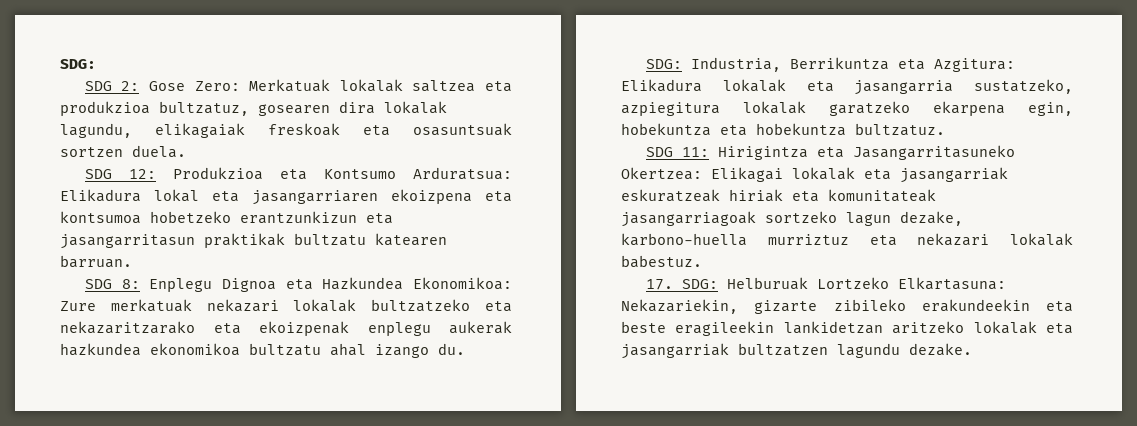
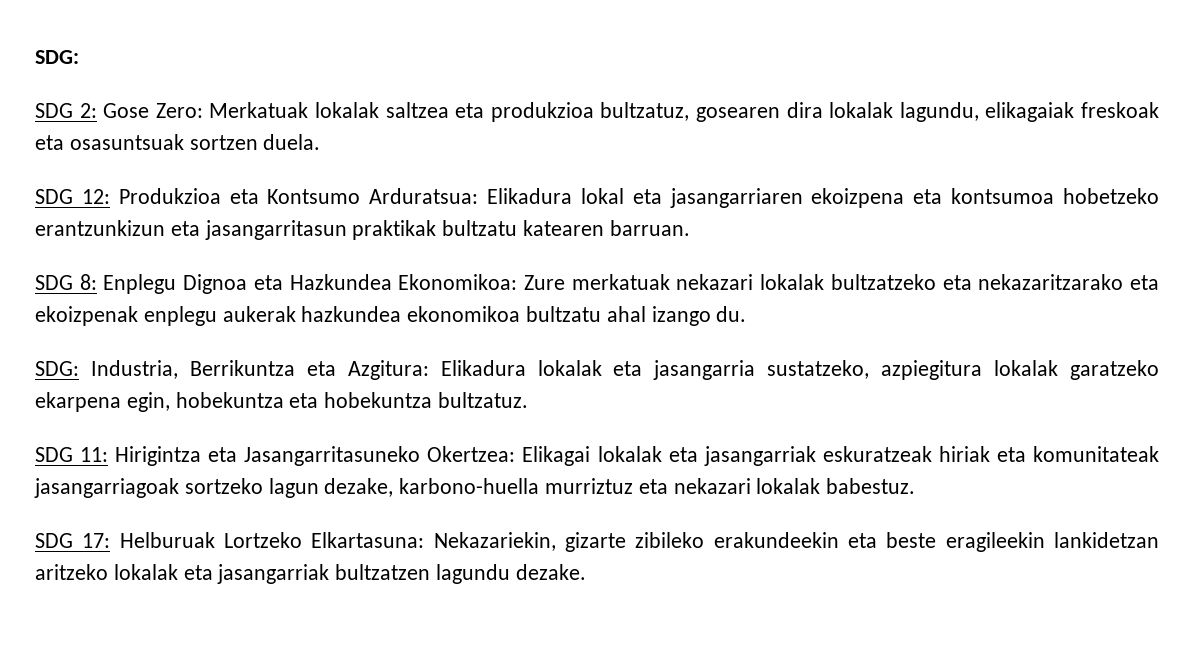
- 17. SDG: Helburuak Lortzeko Elkartasuna: Nekazariekin, gizarte zibileko erakundeekin eta beste eragileekin lankidetzan aritzeko lokalak eta jasangarriak bultzatzen lagundu dezake.
+ SDG 17: Helburuak Lortzeko Elkartasuna: Nekazariekin, gizarte zibileko erakundeekin eta beste eragileekin lankidetzan aritzeko lokalak eta jasangarriak bultzatzen lagundu dezake.

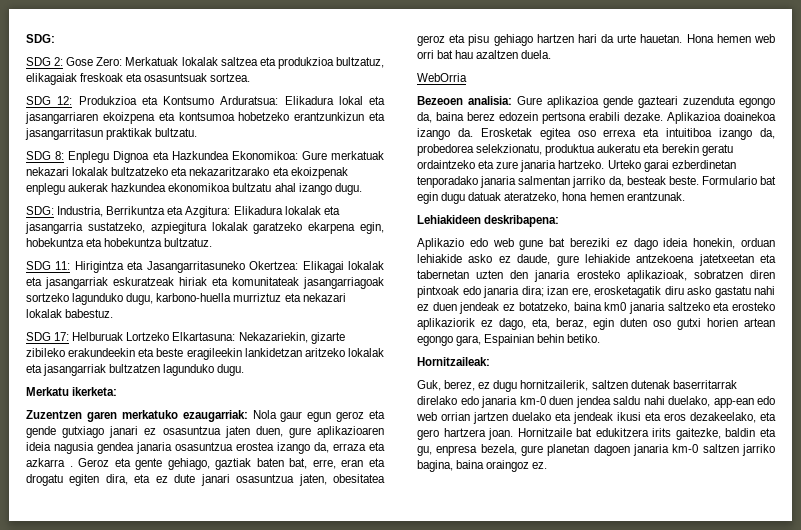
- SDG 2: Gose Zero: Merkatuak lokalak saltzea eta produkzioa bultzatuz, gosearen dira lokalak lagundu, elikagaiak freskoak eta osasuntsuak sortzen duela.
+ SDG 2: Gose Zero: Merkatuak lokalak saltzea eta produkzioa bultzatuz, elikagaiak freskoak eta osasuntsuak sortzea.
- SDG 12: Produkzioa eta Kontsumo Arduratsua: Elikadura lokal eta jasangarriaren ekoizpena eta kontsumoa hobetzeko erantzunkizun eta jasangarritasun praktikak bultzatu katearen barruan.
+ SDG 12: Produkzioa eta Kontsumo Arduratsua: Elikadura lokal eta jasangarriaren ekoizpena eta kontsumoa hobetzeko erantzunkizun eta jasangarritasun praktikak bultzatu.
- SDG 8: Enplegu Dignoa eta Hazkundea Ekonomikoa: Zure merkatuak nekazari lokalak bultzatzeko eta nekazaritzarako eta ekoizpenak enplegu aukerak hazkundea ekonomikoa bultzatu ahal izango du.
+ SDG 8: Enplegu Dignoa eta Hazkundea Ekonomikoa: Gure merkatuak nekazari lokalak bultzatzeko eta nekazaritzarako eta ekoizpenak enplegu aukerak hazkundea ekonomikoa bultzatu ahal izango dugu.
- SDG 11: Hirigintza eta Jasangarritasuneko Okertzea: Elikagai lokalak eta jasangarriak eskuratzeak hiriak eta komunitateak jasangarriagoak sortzeko lagun dezake, karbono-huella murriztuz eta nekazari lokalak babestuz.
+ SDG 11: Hirigintza eta Jasangarritasuneko Okertzea: Elikagai lokalak eta jasangarriak eskuratzeak hiriak eta komunitateak jasangarriagoak sortzeko lagunduko dugu, karbono-huella murriztuz eta nekazari lokalak babestuz.
- SDG 17: Helburuak Lortzeko Elkartasuna: Nekazariekin, gizarte zibileko erakundeekin eta beste eragileekin lankidetzan aritzeko lokalak eta jasangarriak bultzatzen lagundu dezake.
+ SDG 17: Helburuak Lortzeko Elkartasuna: Nekazariekin, gizarte zibileko erakundeekin eta beste eragileekin lankidetzan aritzeko lokalak eta jasangarriak bultzatzen lagunduko dugu.
+ Merkatu ikerketa:
+ Zuzentzen garen merkatuko ezaugarriak: Nola gaur egun geroz eta gende gutxiago janari ez osasuntzua jaten duen, gure aplikazioaren ideia nagusia gendea janaria osasuntzua erostea izango da, erraza eta azkarra . Geroz eta gente gehiago, gaztiak baten bat, erre, eran eta drogatu egiten dira, eta ez dute janari osasuntzua jaten, obesitatea geroz eta pisu gehiago hartzen hari da urte hauetan. Hona hemen web orri bat hau azaltzen duela.
+ WebOrria
+ Bezeoen analisia: Gure aplikazioa gende gazteari zuzenduta egongo da, baina berez edozein pertsona erabili dezake. Aplikazioa doainekoa izango da. Erosketak egitea oso errexa eta intuitiboa izango da, probedorea selekzionatu, produktua aukeratu eta berekin geratu ordaintzeko eta zure janaria hartzeko. Urteko garai ezberdinetan tenporadako janaria salmentan jarriko da, besteak beste. Formulario bat egin dugu datuak ateratzeko, hona hemen erantzunak.
+ Lehiakideen deskribapena:
+ Aplikazio edo web gune bat bereziki ez dago ideia honekin, orduan lehiakide asko ez daude, gure lehiakide antzekoena jatetxeetan eta tabernetan uzten den janaria erosteko aplikazioak, sobratzen diren pintxoak edo janaria dira; izan ere, erosketagatik diru asko gastatu nahi ez duen jendeak ez botatzeko, baina km0 janaria saltzeko eta erosteko aplikaziorik ez dago, eta, beraz, egin duten oso gutxi horien artean egongo gara, Espainian behin betiko.
+ Hornitzaileak:
+ Guk, berez, ez dugu hornitzailerik, saltzen dutenak baserritarrak direlako edo janaria km-0 duen jendea saldu nahi duelako, app-ean edo web orrian jartzen duelako eta jendeak ikusi eta eros dezakeelako, eta gero hartzera joan. Hornitzaile bat edukitzera irits gaitezke, baldin eta gu, enpresa bezela, gure planetan dagoen janaria km-0 saltzen jarriko bagina, baina oraingoz ez.

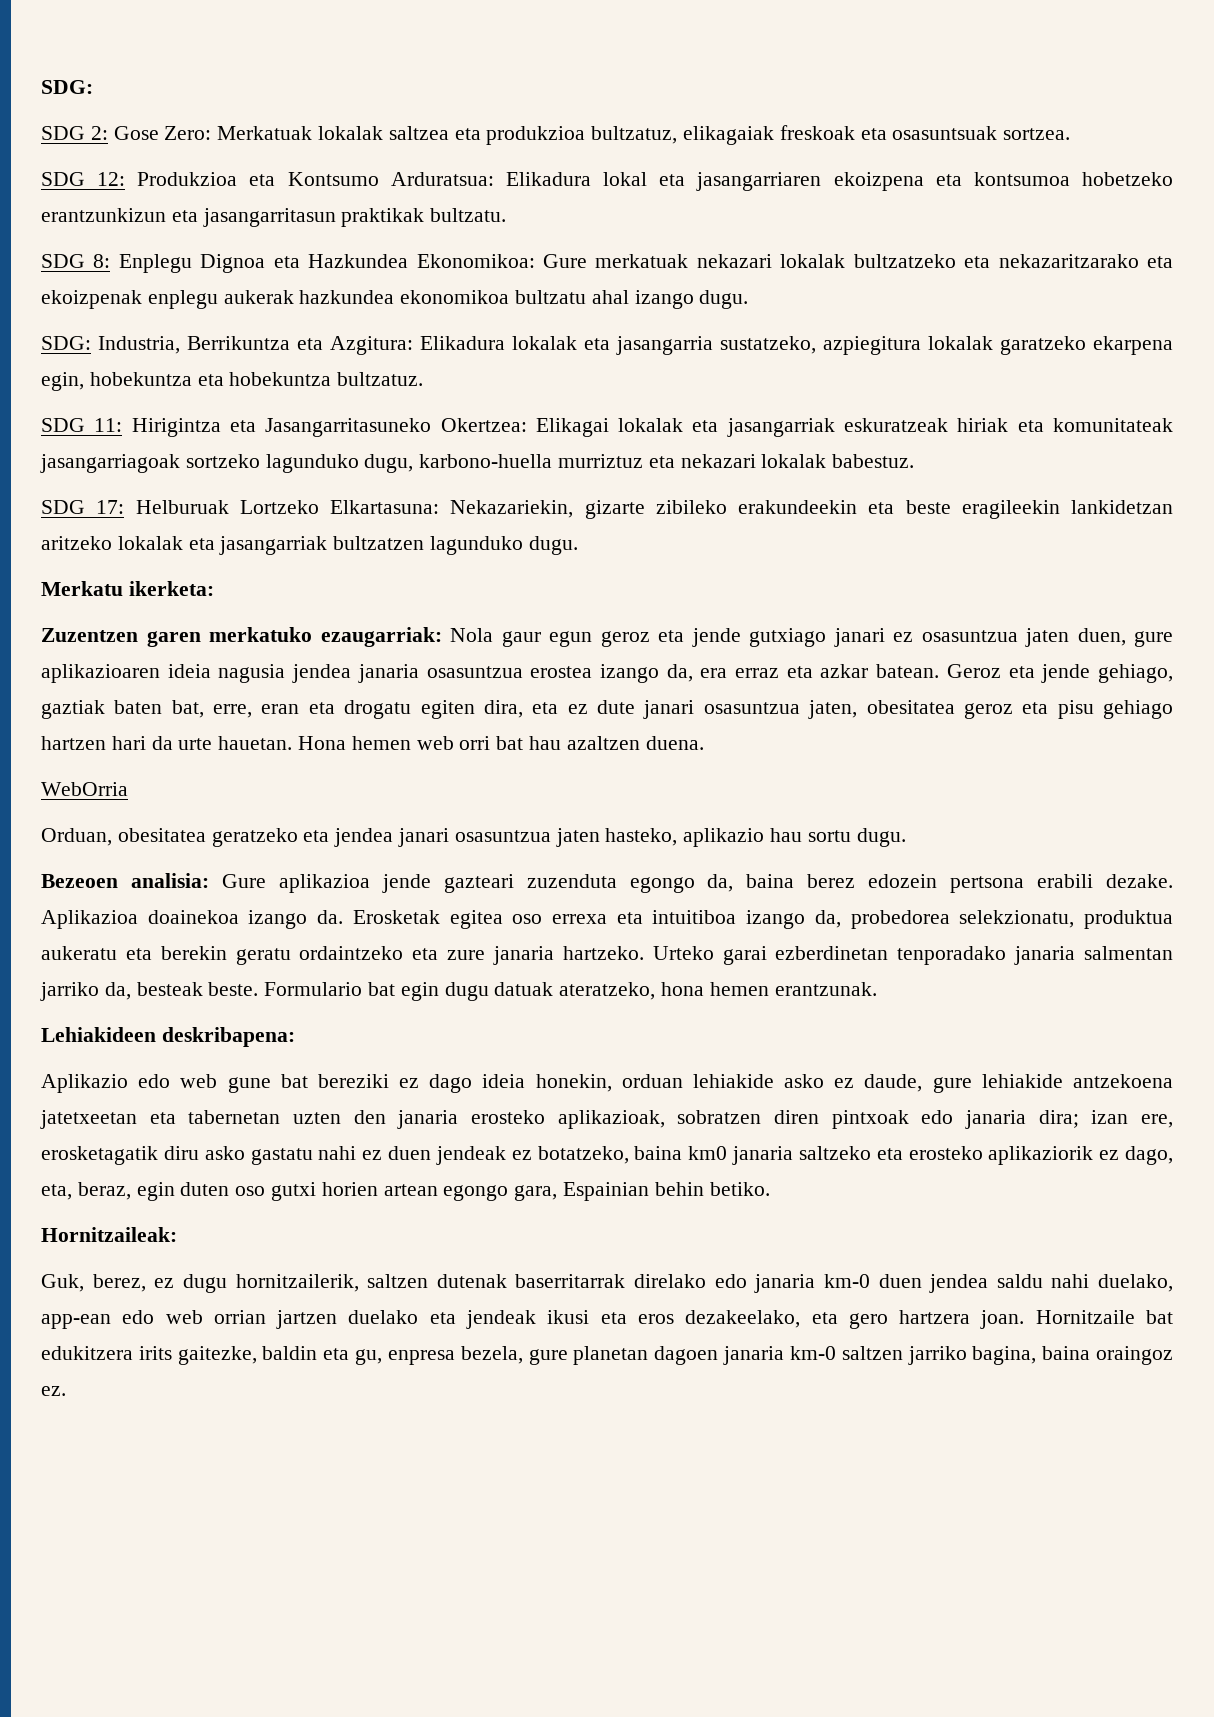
- Zuzentzen garen merkatuko ezaugarriak: Nola gaur egun geroz eta gende gutxiago janari ez osasuntzua jaten duen, gure aplikazioaren ideia nagusia gendea janaria osasuntzua erostea izango da, erraza eta azkarra .
+ Zuzentzen garen merkatuko ezaugarriak: Nola gaur egun geroz eta jende gutxiago janari ez osasuntzua jaten duen, gure aplikazioaren ideia nagusia jendea janaria osasuntzua erostea izango da, era erraz eta azkar batean.
- Geroz eta gente gehiago, gaztiak baten bat, erre, eran eta drogatu egiten dira, eta ez dute janari osasuntzua jaten, obesitatea geroz eta pisu gehiago hartzen hari da urte hauetan.
+ Geroz eta jende gehiago, gaztiak baten bat, erre, eran eta drogatu egiten dira, eta ez dute janari osasuntzua jaten, obesitatea geroz eta pisu gehiago hartzen hari da urte hauetan.
- Hona hemen web orri bat hau azaltzen duela.
+ Hona hemen web orri bat hau azaltzen duena.
+ Orduan, obesitatea geratzeko eta jendea janari osasuntzua jaten hasteko, aplikazio hau sortu dugu.
- Bezeoen analisia: Gure aplikazioa gende gazteari zuzenduta egongo da, baina berez edozein pertsona erabili dezake.
+ Bezeoen analisia: Gure aplikazioa jende gazteari zuzenduta egongo da, baina berez edozein pertsona erabili dezake.

